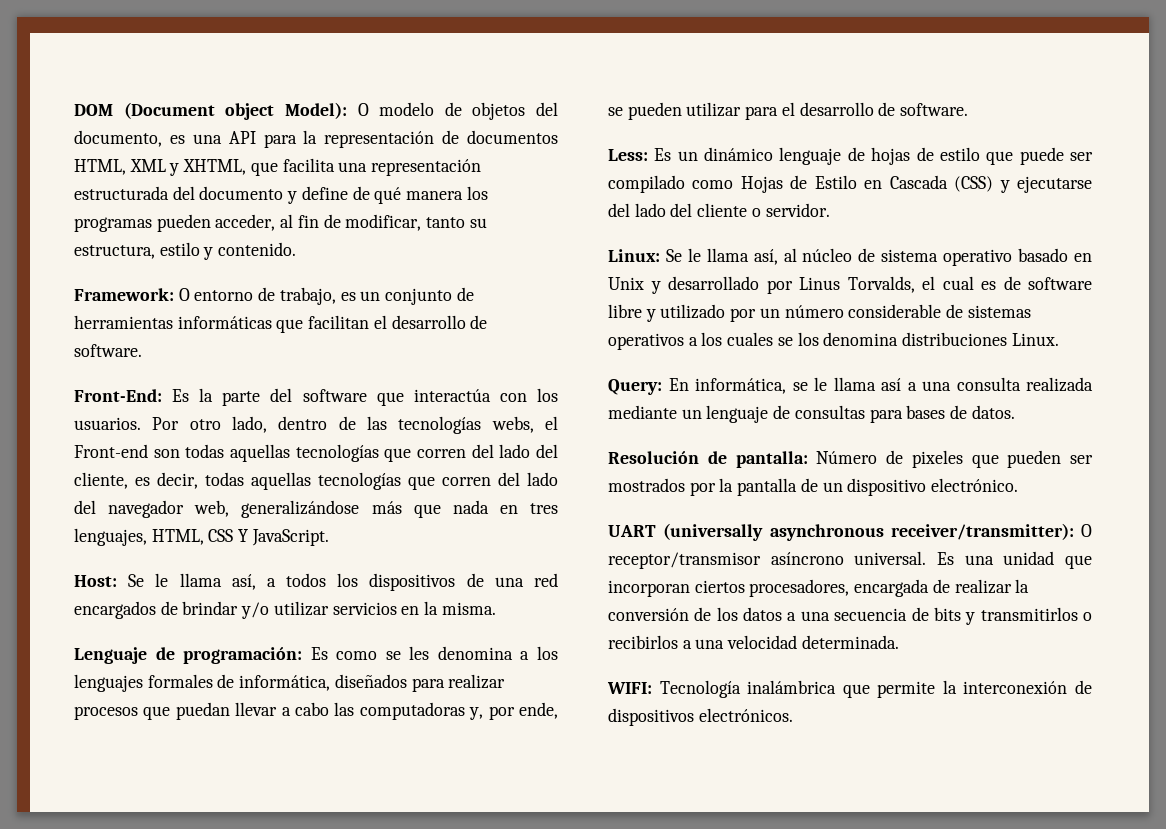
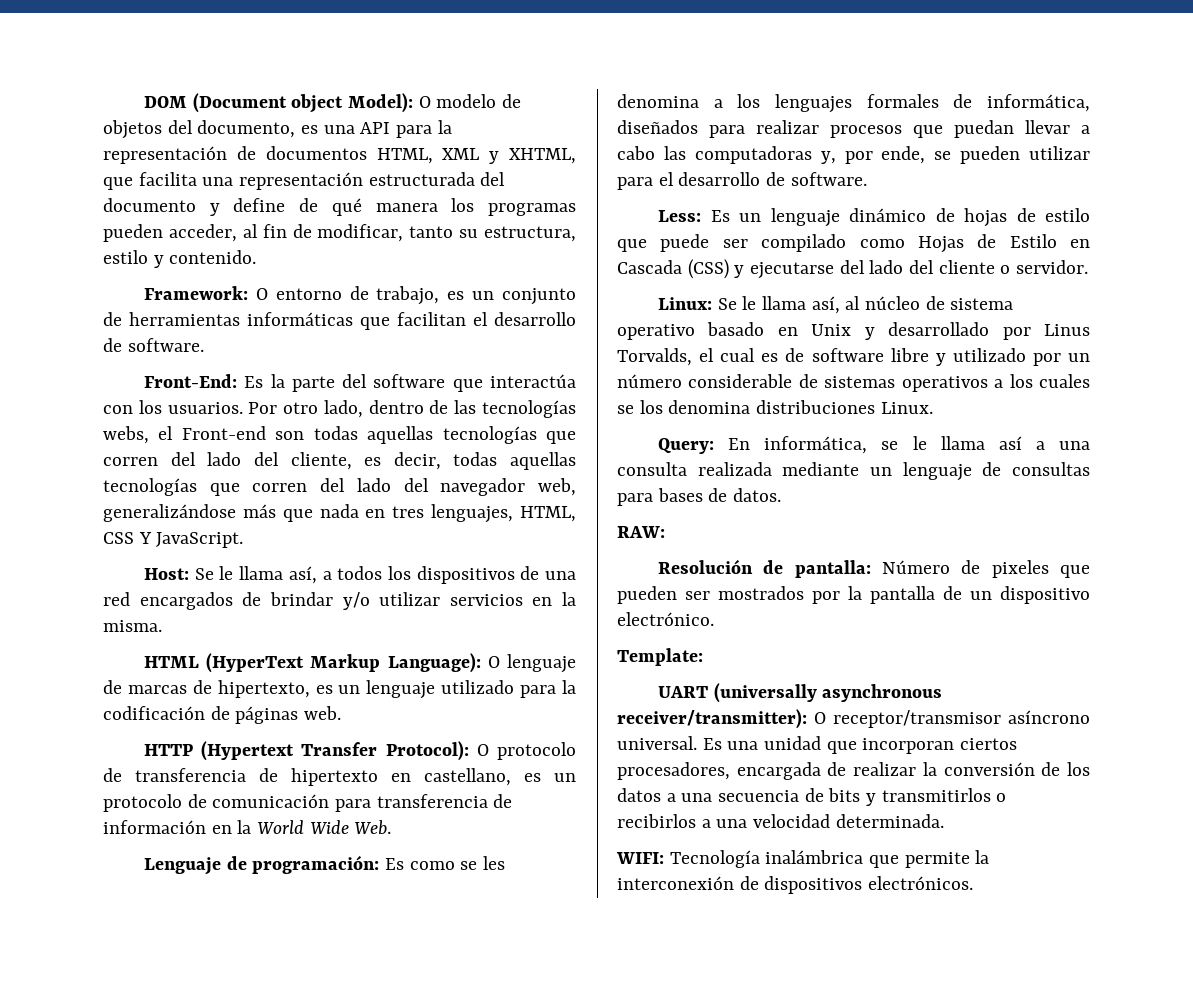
+ HTML (HyperText Markup Language): O lenguaje de marcas de hipertexto, es un lenguaje utilizado para la codificación de páginas web.
+ HTTP (Hypertext Transfer Protocol): O protocolo de transferencia de hipertexto en castellano, es un protocolo de comunicación para transferencia de información en la World Wide Web.
- Less: Es un dinámico lenguaje de hojas de estilo que puede ser compilado como Hojas de Estilo en Cascada (CSS) y ejecutarse del lado del cliente o servidor.
+ Less: Es un lenguaje dinámico de hojas de estilo que puede ser compilado como Hojas de Estilo en Cascada (CSS) y ejecutarse del lado del cliente o servidor.
+ RAW:
+ Template:

